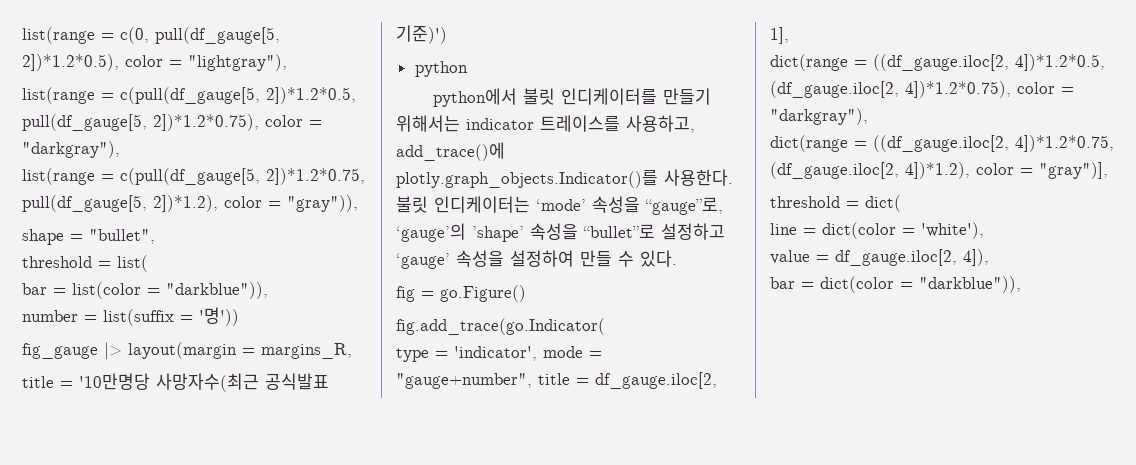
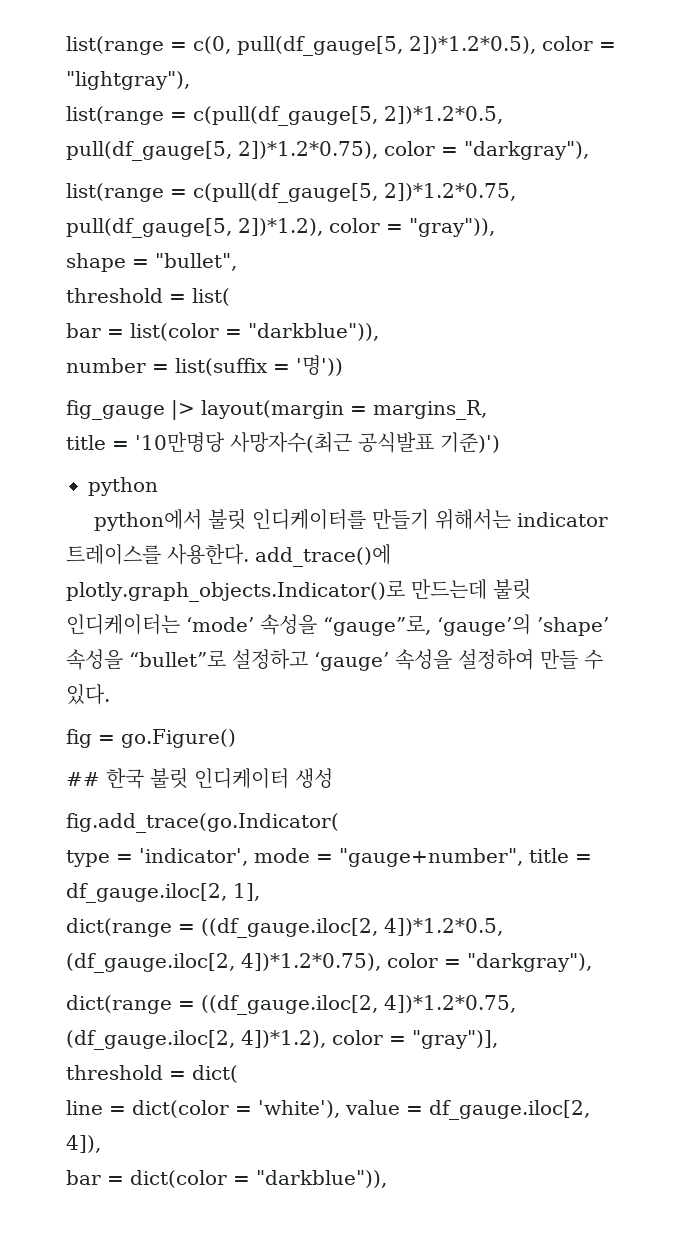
- python에서 불릿 인디케이터를 만들기 위해서는 indicator 트레이스를 사용하고, add_trace()에 plotly.graph_objects.Indicator()를 사용한다. 불릿 인디케이터는 ‘mode’ 속성을 “gauge”로, ‘gauge’의 ’shape’ 속성을 “bullet”로 설정하고 ‘gauge’ 속성을 설정하여 만들 수 있다.
+ python에서 불릿 인디케이터를 만들기 위해서는 indicator 트레이스를 사용한다. add_trace()에 plotly.graph_objects.Indicator()로 만드는데 불릿 인디케이터는 ‘mode’ 속성을 “gauge”로, ‘gauge’의 ’shape’ 속성을 “bullet”로 설정하고 ‘gauge’ 속성을 설정하여 만들 수 있다.
+ ## 한국 불릿 인디케이터 생성
- line = dict(color = 'white'),
- value = df_gauge.iloc[2, 4]),
+ line = dict(color = 'white'), value = df_gauge.iloc[2, 4]),

